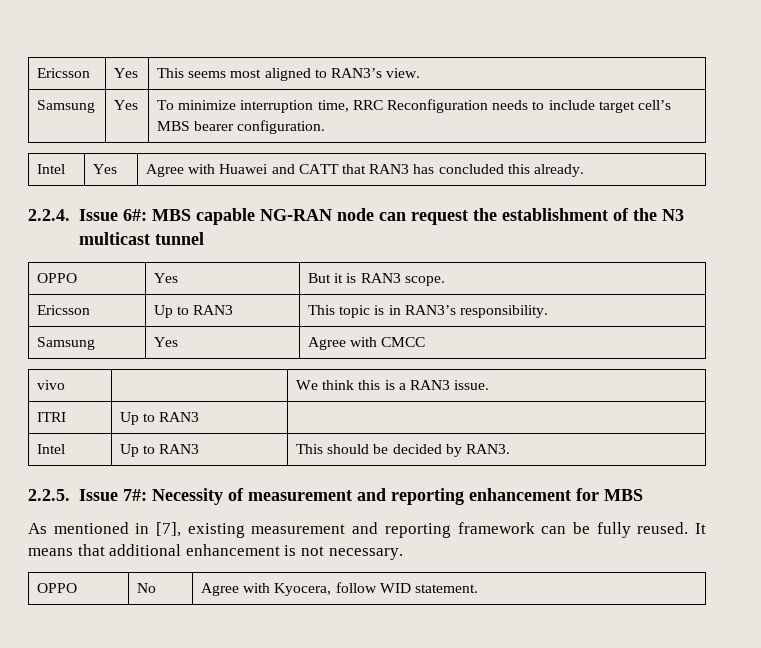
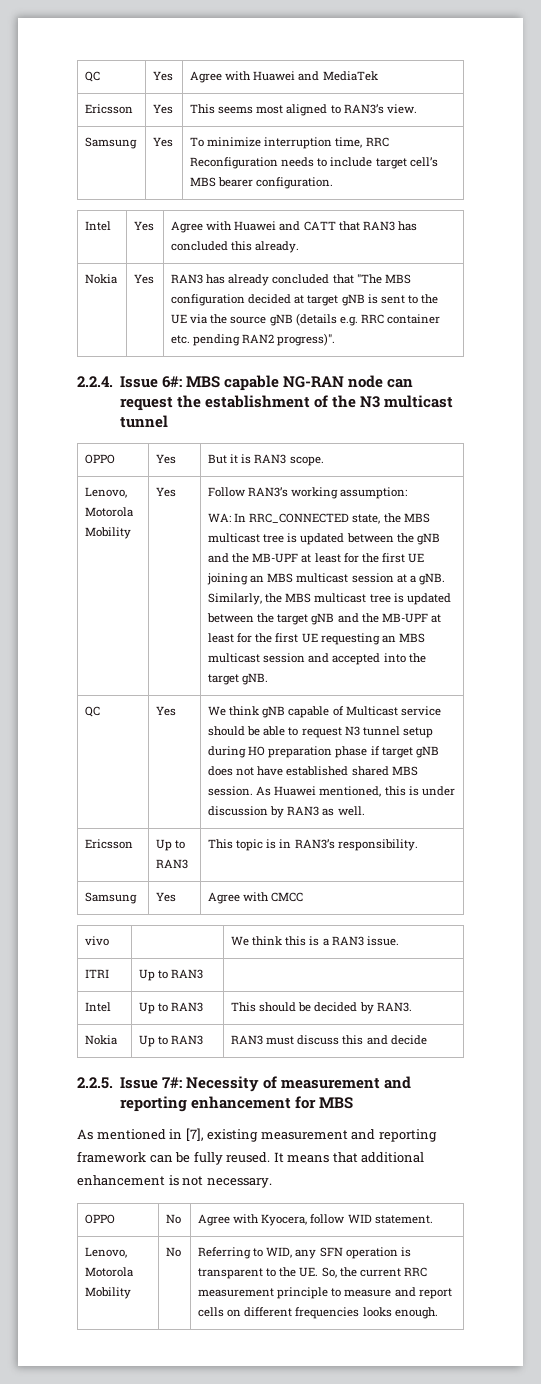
+ QC | Yes | Agree with Huawei and MediaTek
+ Nokia | Yes | RAN3 has already concluded that "The MBS configuration decided at target gNB is sent to the UE via the source gNB (details e.g. RRC container etc. pending RAN2 progress)".
+ Lenovo, Motorola Mobility | Yes | Follow RAN3’s working assumption:
+ WA: In RRC_CONNECTED state, the MBS multicast tree is updated between the gNB and the MB-UPF at least for the first UE joining an MBS multicast session at a gNB. Similarly, the MBS multicast tree is updated between the target gNB and the MB-UPF at least for the first UE requesting an MBS multicast session and accepted into the target gNB.
+ QC | Yes | We think gNB capable of Multicast service should be able to request N3 tunnel setup during HO preparation phase if target gNB does not have established shared MBS session. As Huawei mentioned, this is under discussion by RAN3 as well.
+ Nokia | Up to RAN3 | RAN3 must discuss this and decide
+ Lenovo, Motorola Mobility | No | Referring to WID, any SFN operation is transparent to the UE. So, the current RRC measurement principle to measure and report cells on different frequencies looks enough.

